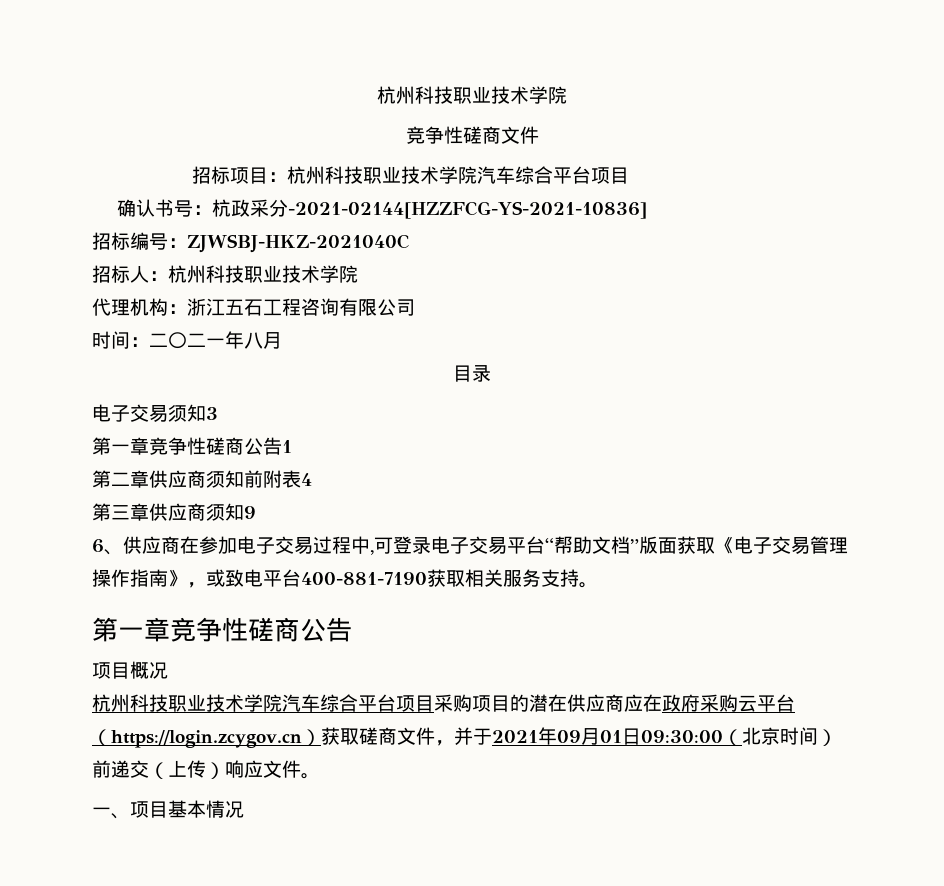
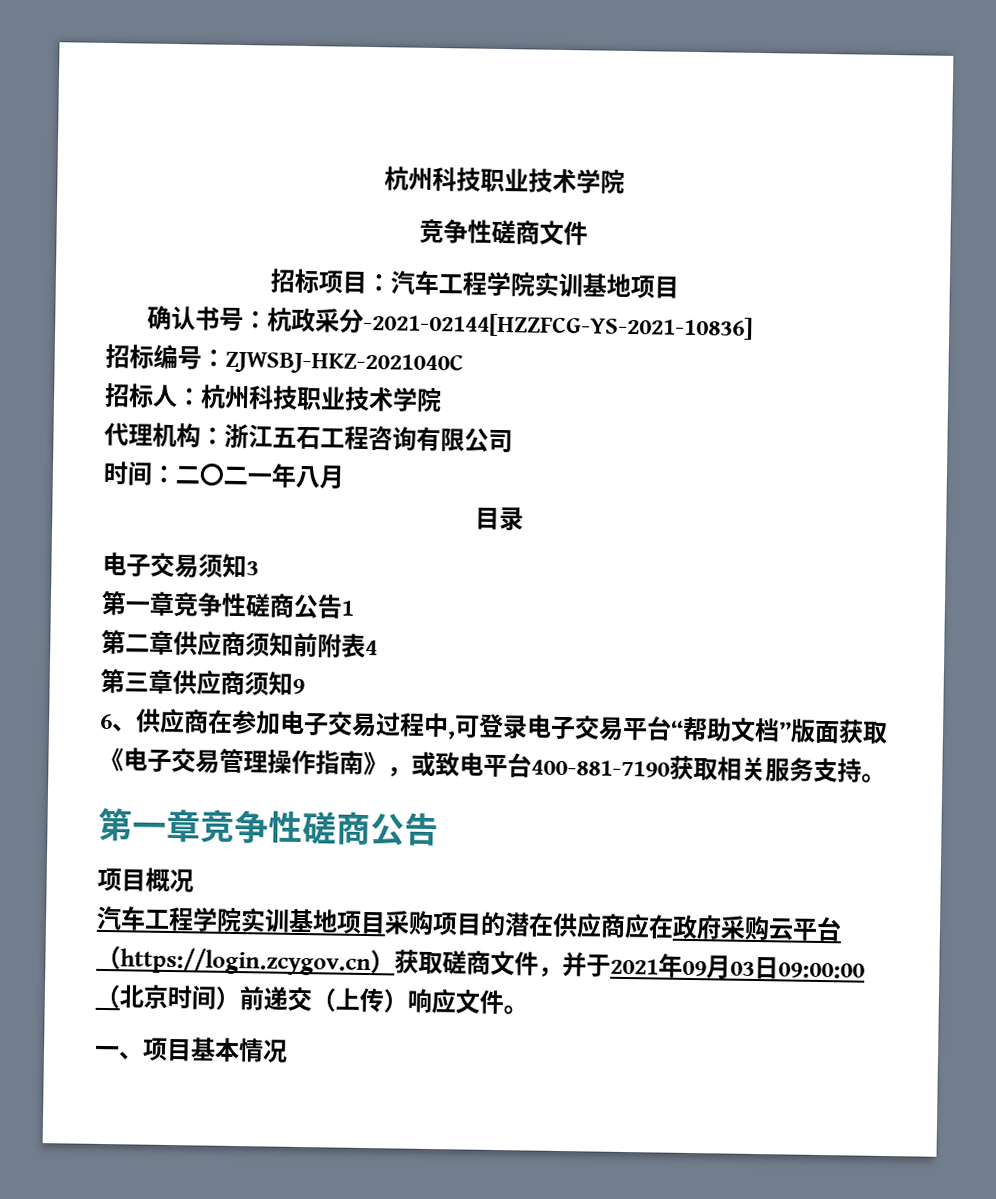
- 招标项目：杭州科技职业技术学院汽车综合平台项目
+ 招标项目：汽车工程学院实训基地项目
- 杭州科技职业技术学院汽车综合平台项目采购项目的潜在供应商应在政府采购云平台（https://login.zcygov.cn）获取磋商文件，并于2021年09月01日09:30:00（北京时间）前递交（上传）响应文件。
+ 汽车工程学院实训基地项目采购项目的潜在供应商应在政府采购云平台（https://login.zcygov.cn）获取磋商文件，并于2021年09月03日09:00:00（北京时间）前递交（上传）响应文件。

